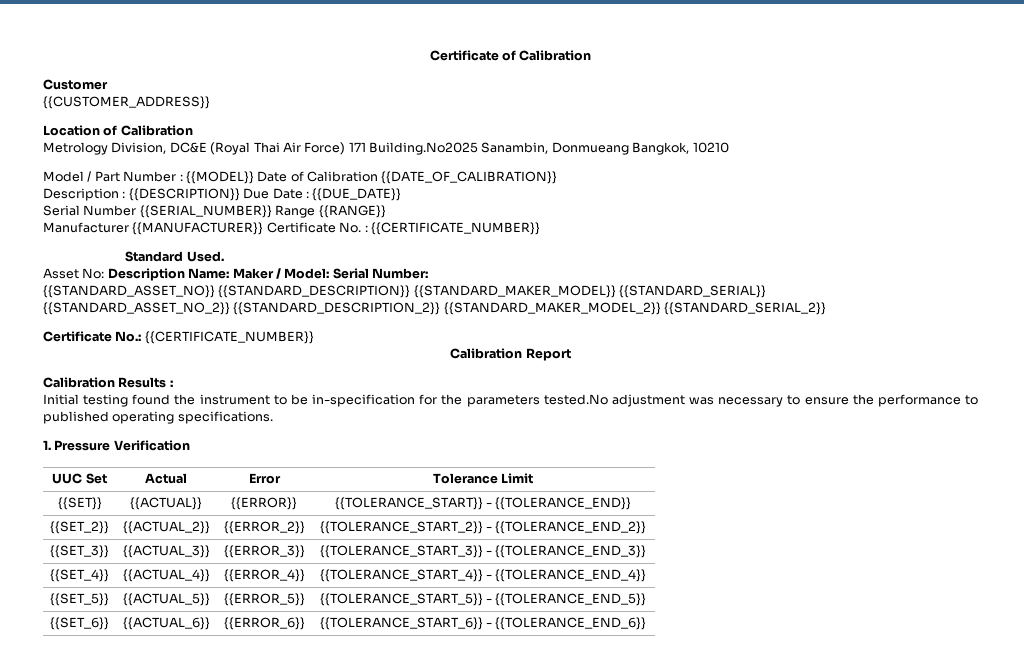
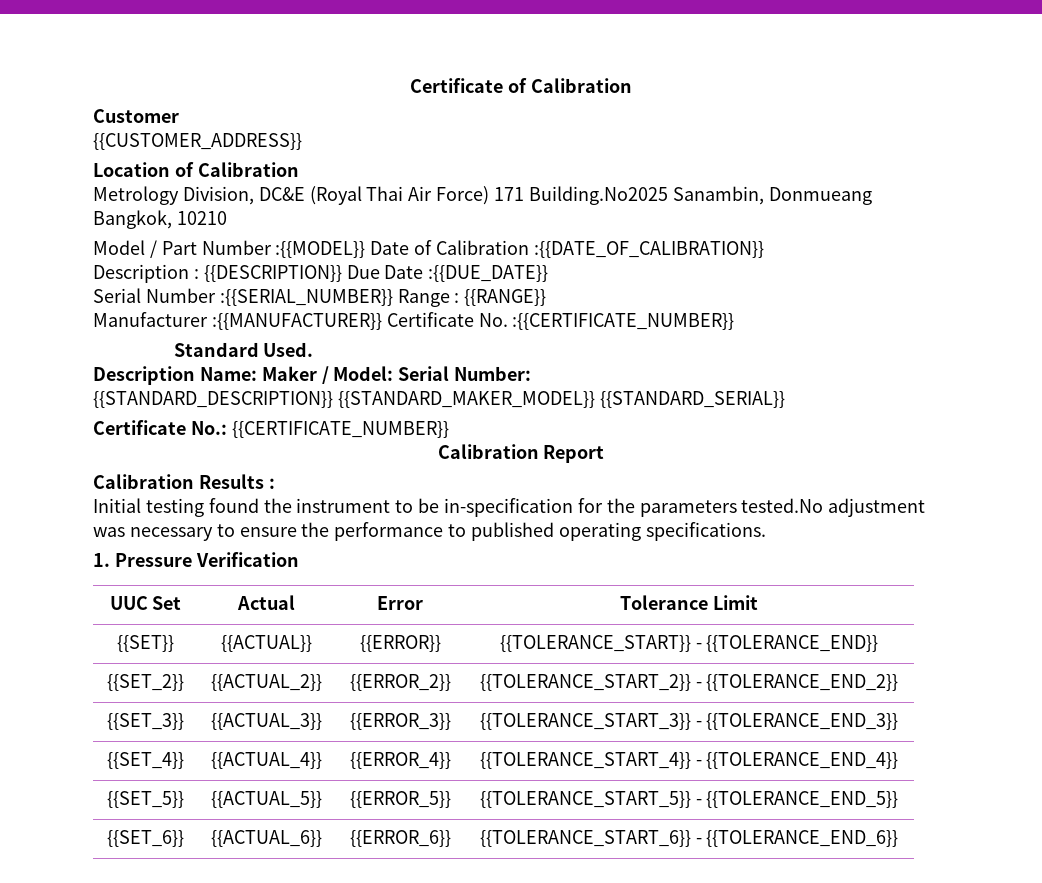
- Model / Part Number : {{MODEL}} Date of Calibration {{DATE_OF_CALIBRATION}}
+ Model / Part Number :{{MODEL}} Date of Calibration :{{DATE_OF_CALIBRATION}}
- Description : {{DESCRIPTION}} Due Date : {{DUE_DATE}}
+ Description : {{DESCRIPTION}} Due Date :{{DUE_DATE}}
- Serial Number {{SERIAL_NUMBER}} Range {{RANGE}}
+ Serial Number :{{SERIAL_NUMBER}} Range : {{RANGE}}
- Manufacturer {{MANUFACTURER}} Certificate No. : {{CERTIFICATE_NUMBER}}
+ Manufacturer :{{MANUFACTURER}} Certificate No. :{{CERTIFICATE_NUMBER}}
- Asset No: Description Name: Maker / Model: Serial Number:
+ Description Name: Maker / Model: Serial Number:
- {{STANDARD_ASSET_NO}} {{STANDARD_DESCRIPTION}} {{STANDARD_MAKER_MODEL}} {{STANDARD_SERIAL}}
+ {{STANDARD_DESCRIPTION}} {{STANDARD_MAKER_MODEL}} {{STANDARD_SERIAL}}
- {{STANDARD_ASSET_NO_2}} {{STANDARD_DESCRIPTION_2}} {{STANDARD_MAKER_MODEL_2}} {{STANDARD_SERIAL_2}}

